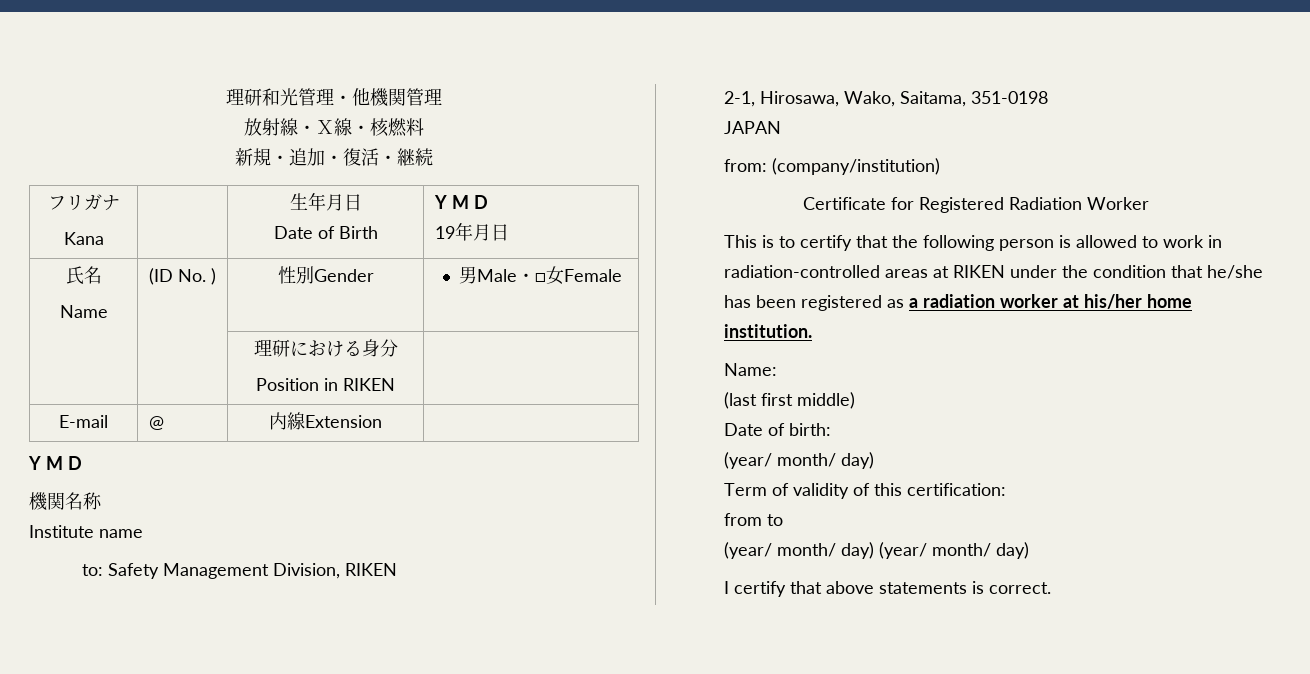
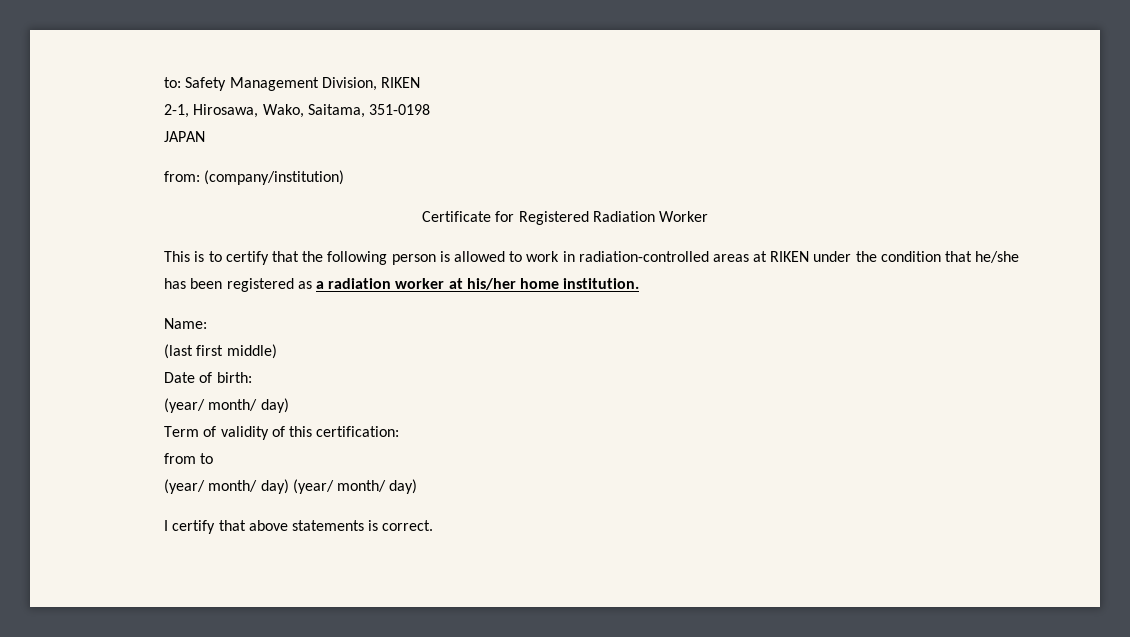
- 理研和光管理・他機関管理
- 放射線・Ｘ線・核燃料
- 新規・追加・復活・継続
- フリガナ
- Kana | | 生年月日
- Date of Birth | Y M D
- 19年月日
- 氏名
- Name | (ID No. ) | 性別Gender | 男Male・□女Female
- | | 理研における身分
- Position in RIKEN |
- E-mail | @ | 内線Extension |
- Y M D
- 機関名称
- Institute name

